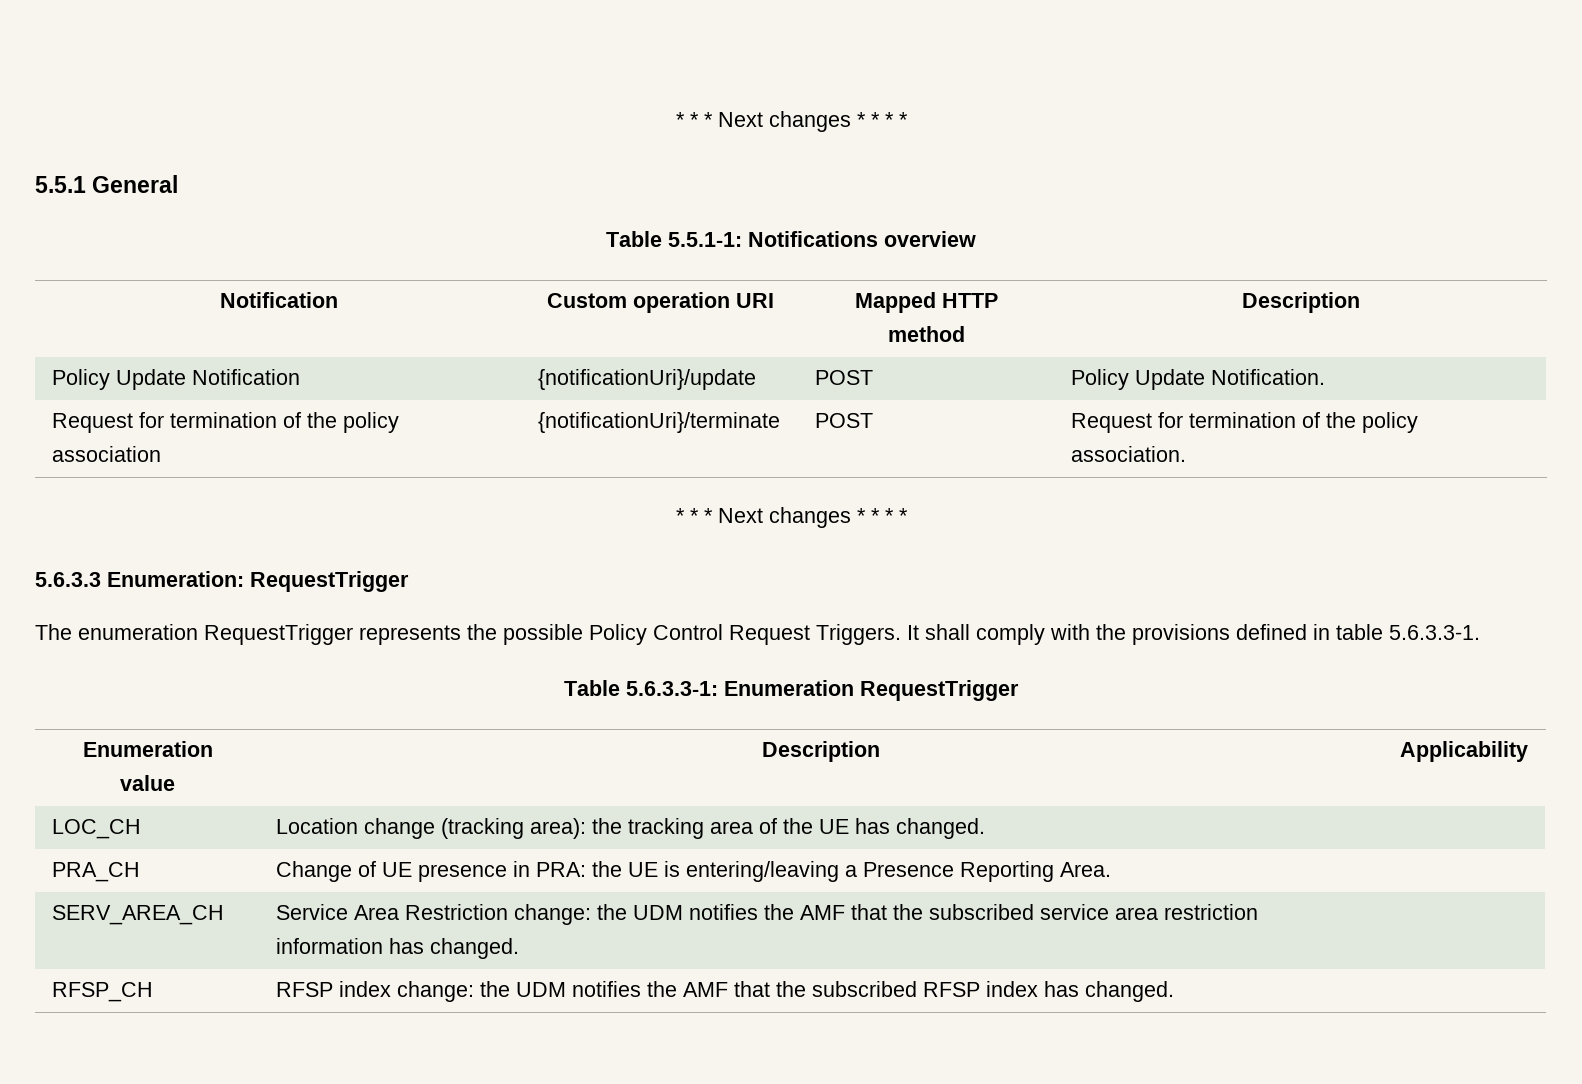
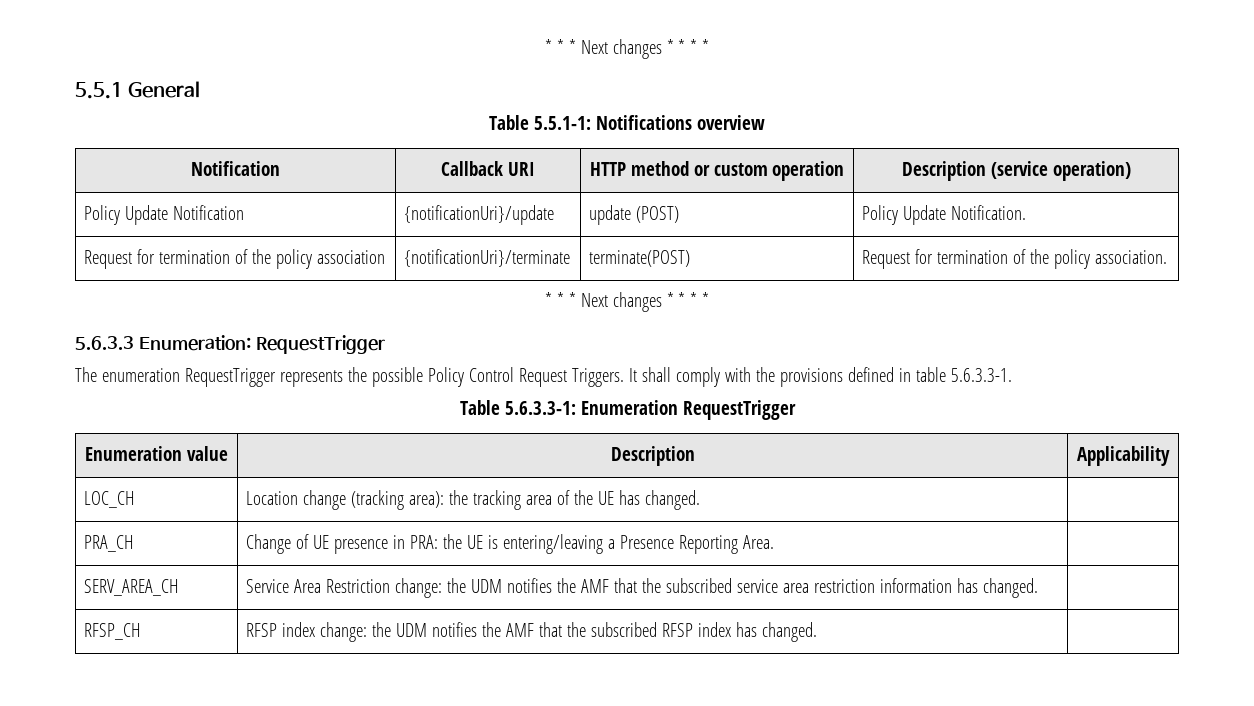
- Notification | Custom operation URI | Mapped HTTP method | Description
+ Notification | Callback URI | HTTP method or custom operation | Description (service operation)
- Policy Update Notification | {notificationUri}/update | POST | Policy Update Notification.
+ Policy Update Notification | {notificationUri}/update | update (POST) | Policy Update Notification.
- Request for termination of the policy association | {notificationUri}/terminate | POST | Request for termination of the policy association.
+ Request for termination of the policy association | {notificationUri}/terminate | terminate(POST) | Request for termination of the policy association.

